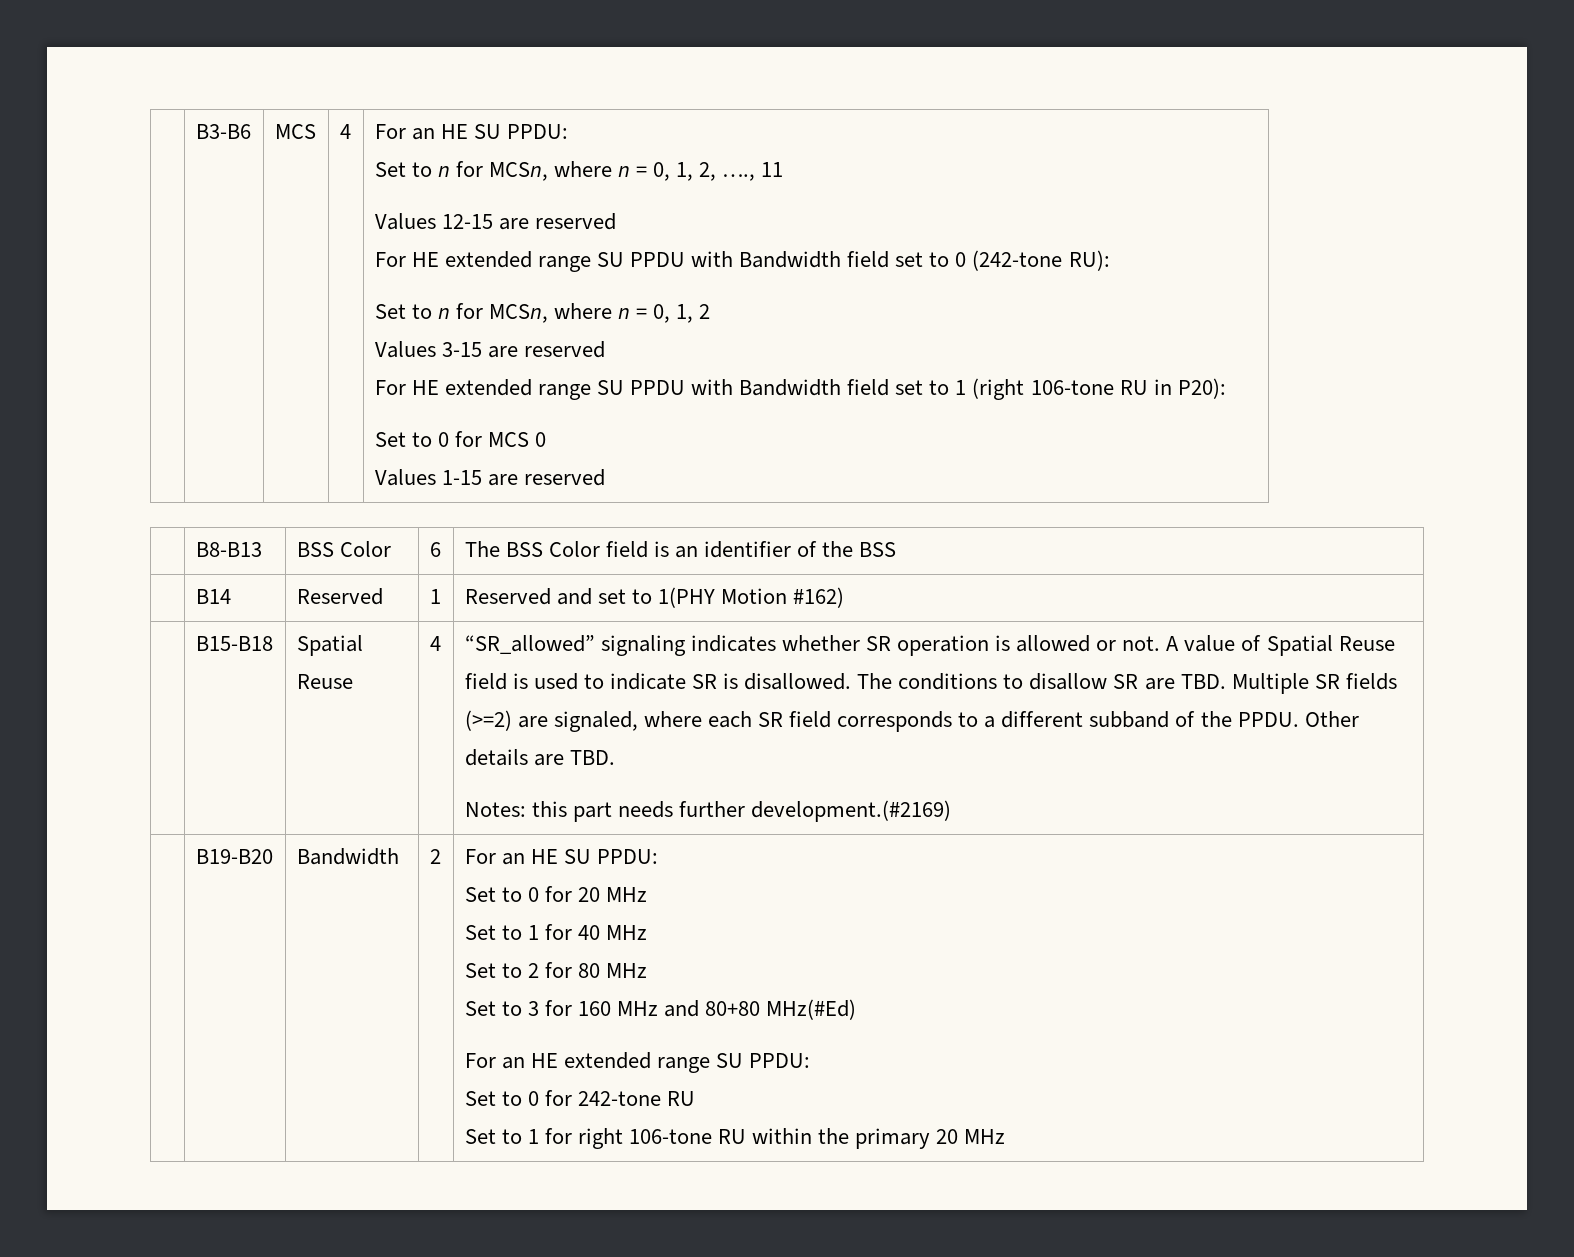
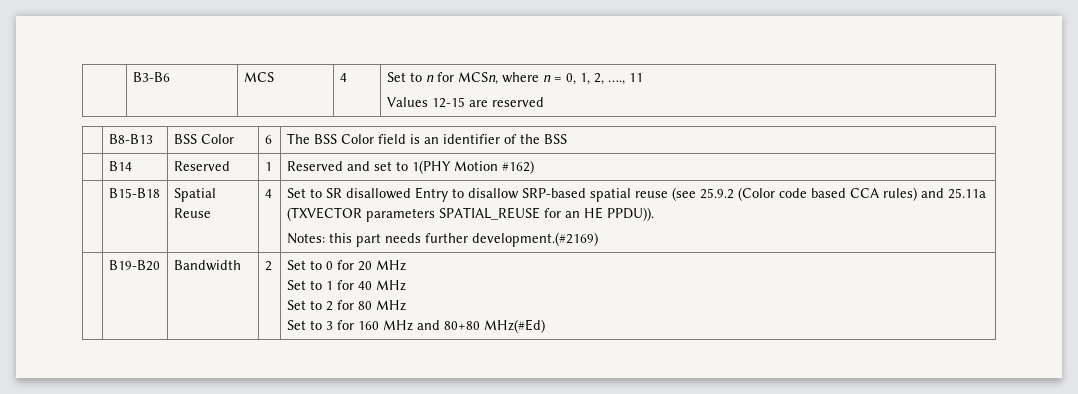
- MCS | 4 | For an HE SU PPDU:
+ MCS | 4
- For HE extended range SU PPDU with Bandwidth field set to 0 (242-tone RU):
- Set to n for MCSn, where n = 0, 1, 2
- Values 3-15 are reserved
- For HE extended range SU PPDU with Bandwidth field set to 1 (right 106-tone RU in P20):
- Set to 0 for MCS 0
- Values 1-15 are reserved
- “SR_allowed” signaling indicates whether SR operation is allowed or not. A value of Spatial Reuse field is used to indicate SR is disallowed. The conditions to disallow SR are TBD. Multiple SR fields (>=2) are signaled, where each SR field corresponds to a different subband of the PPDU. Other details are TBD.
+ Set to SR disallowed Entry to disallow SRP-based spatial reuse (see 25.9.2 (Color code based CCA rules) and 25.11a (TXVECTOR parameters SPATIAL_REUSE for an HE PPDU)).
- Bandwidth | 2 | For an HE SU PPDU:
+ Bandwidth | 2
- For an HE extended range SU PPDU:
- Set to 0 for 242-tone RU
- Set to 1 for right 106-tone RU within the primary 20 MHz

